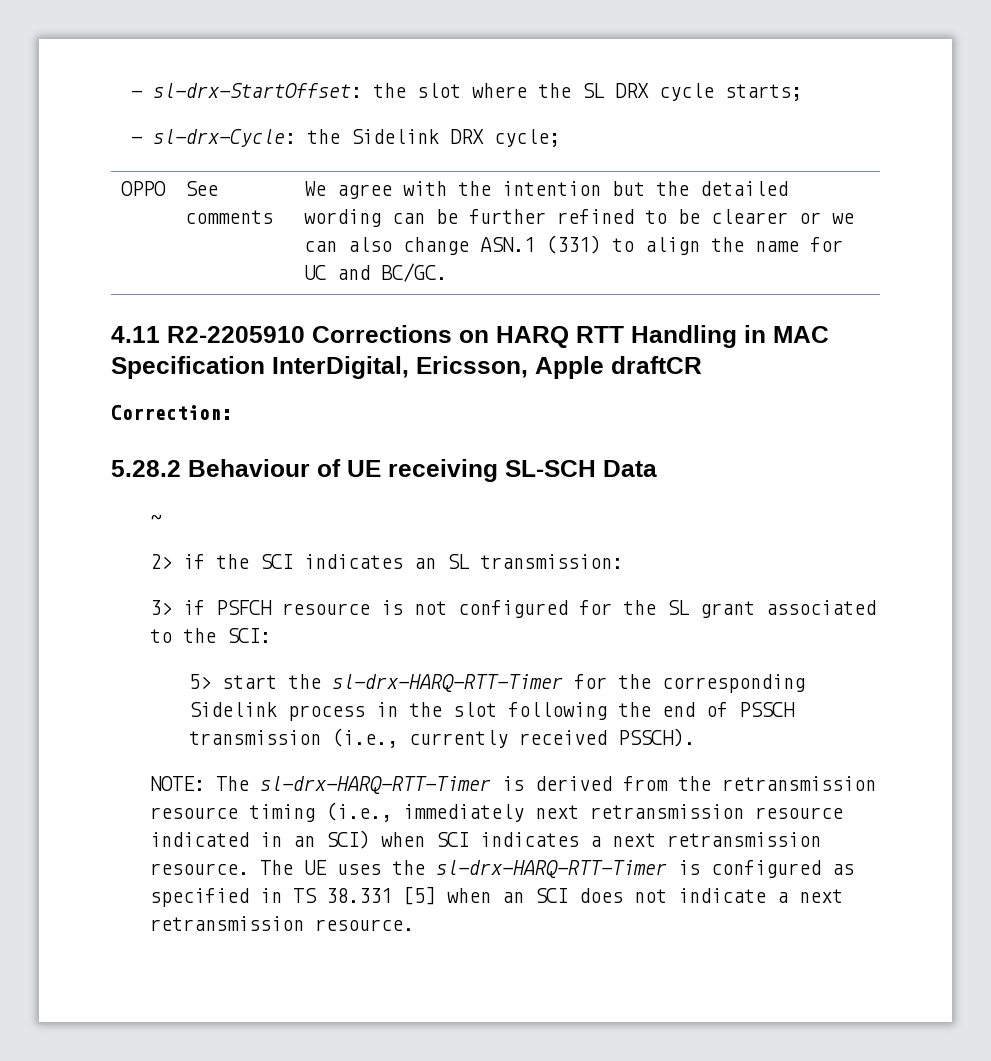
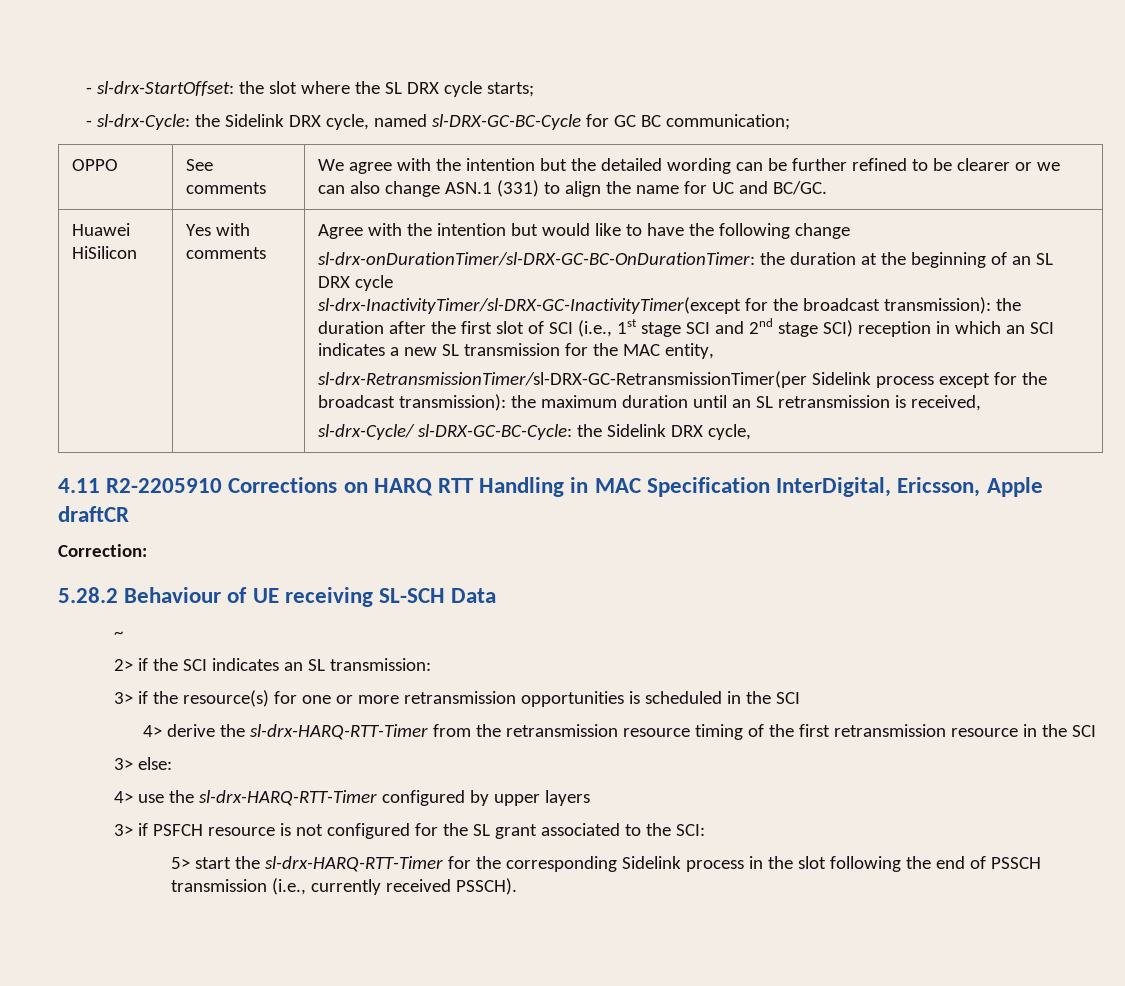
- - sl-drx-Cycle: the Sidelink DRX cycle;
+ - sl-drx-Cycle: the Sidelink DRX cycle, named sl-DRX-GC-BC-Cycle for GC BC communication;
+ Huawei HiSilicon | Yes with comments | Agree with the intention but would like to have the following change
+ sl-drx-onDurationTimer/sl-DRX-GC-BC-OnDurationTimer: the duration at the beginning of an SL DRX cycle
+ sl-drx-InactivityTimer/sl-DRX-GC-InactivityTimer(except for the broadcast transmission): the duration after the first slot of SCI (i.e., 1st stage SCI and 2nd stage SCI) reception in which an SCI indicates a new SL transmission for the MAC entity,
+ sl-drx-RetransmissionTimer/sl-DRX-GC-RetransmissionTimer(per Sidelink process except for the broadcast transmission): the maximum duration until an SL retransmission is received,
+ sl-drx-Cycle/ sl-DRX-GC-BC-Cycle: the Sidelink DRX cycle,
+ 3> if the resource(s) for one or more retransmission opportunities is scheduled in the SCI
+ 4> derive the sl-drx-HARQ-RTT-Timer from the retransmission resource timing of the first retransmission resource in the SCI
+ 3> else:
+ 4> use the sl-drx-HARQ-RTT-Timer configured by upper layers
- NOTE: The sl-drx-HARQ-RTT-Timer is derived from the retransmission resource timing (i.e., immediately next retransmission resource indicated in an SCI) when SCI indicates a next retransmission resource. The UE uses the sl-drx-HARQ-RTT-Timer is configured as specified in TS 38.331 [5] when an SCI does not indicate a next retransmission resource.

